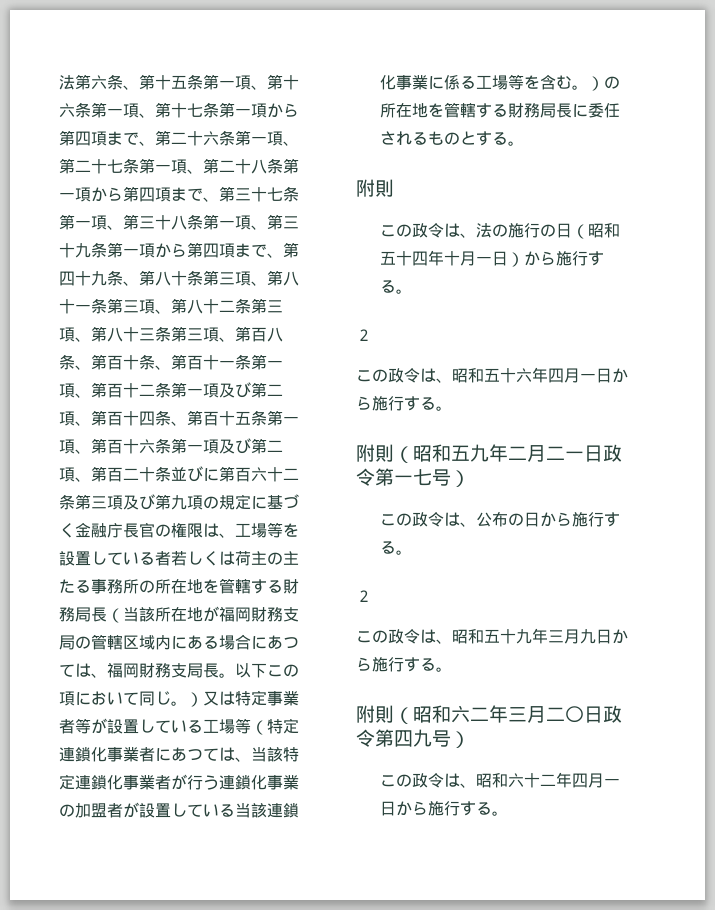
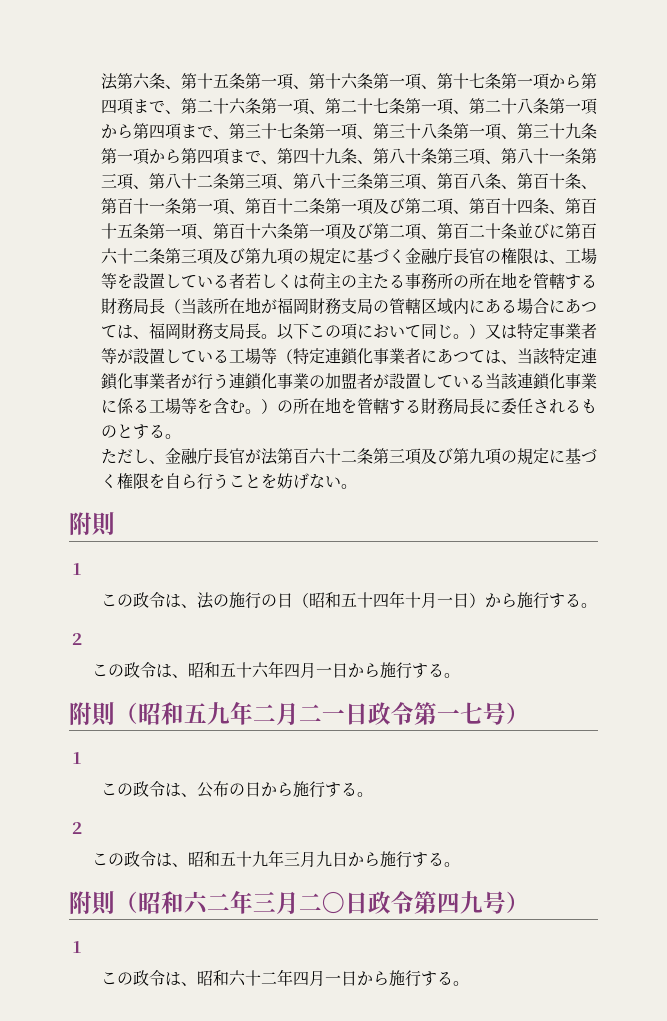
  以下この項において同じ。）又は特定事業者等が設置している工場等（特定連鎖化事業者にあつては、当該特定連鎖化事業者が行う連鎖化事業の加盟者が設置している当該連鎖化事業に係る工場等を含む。）の所在地を管轄する財務局長に委任されるものとする。
+ ただし、金融庁長官が法第百六十二条第三項及び第九項の規定に基づく権限を自ら行うことを妨げない。
  附則
+ １
  附則（昭和五九年二月二一日政令第一七号）
+ １
  附則（昭和六二年三月二〇日政令第四九号）
+ １

